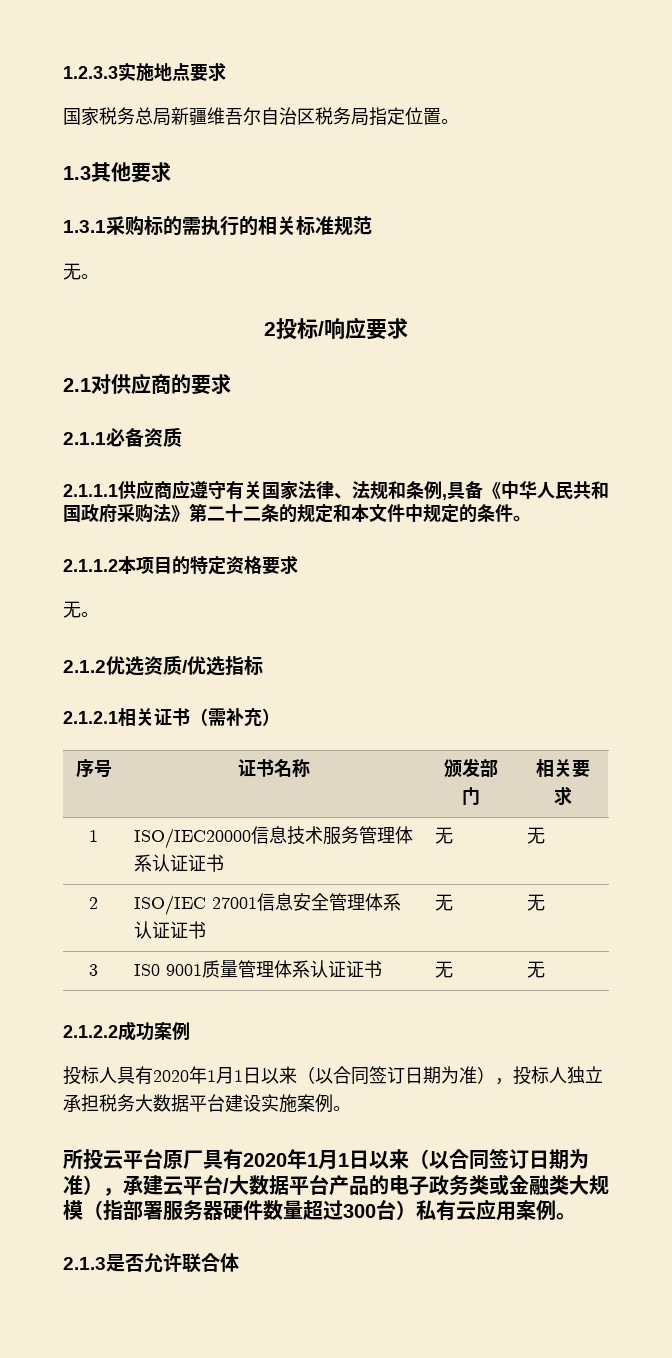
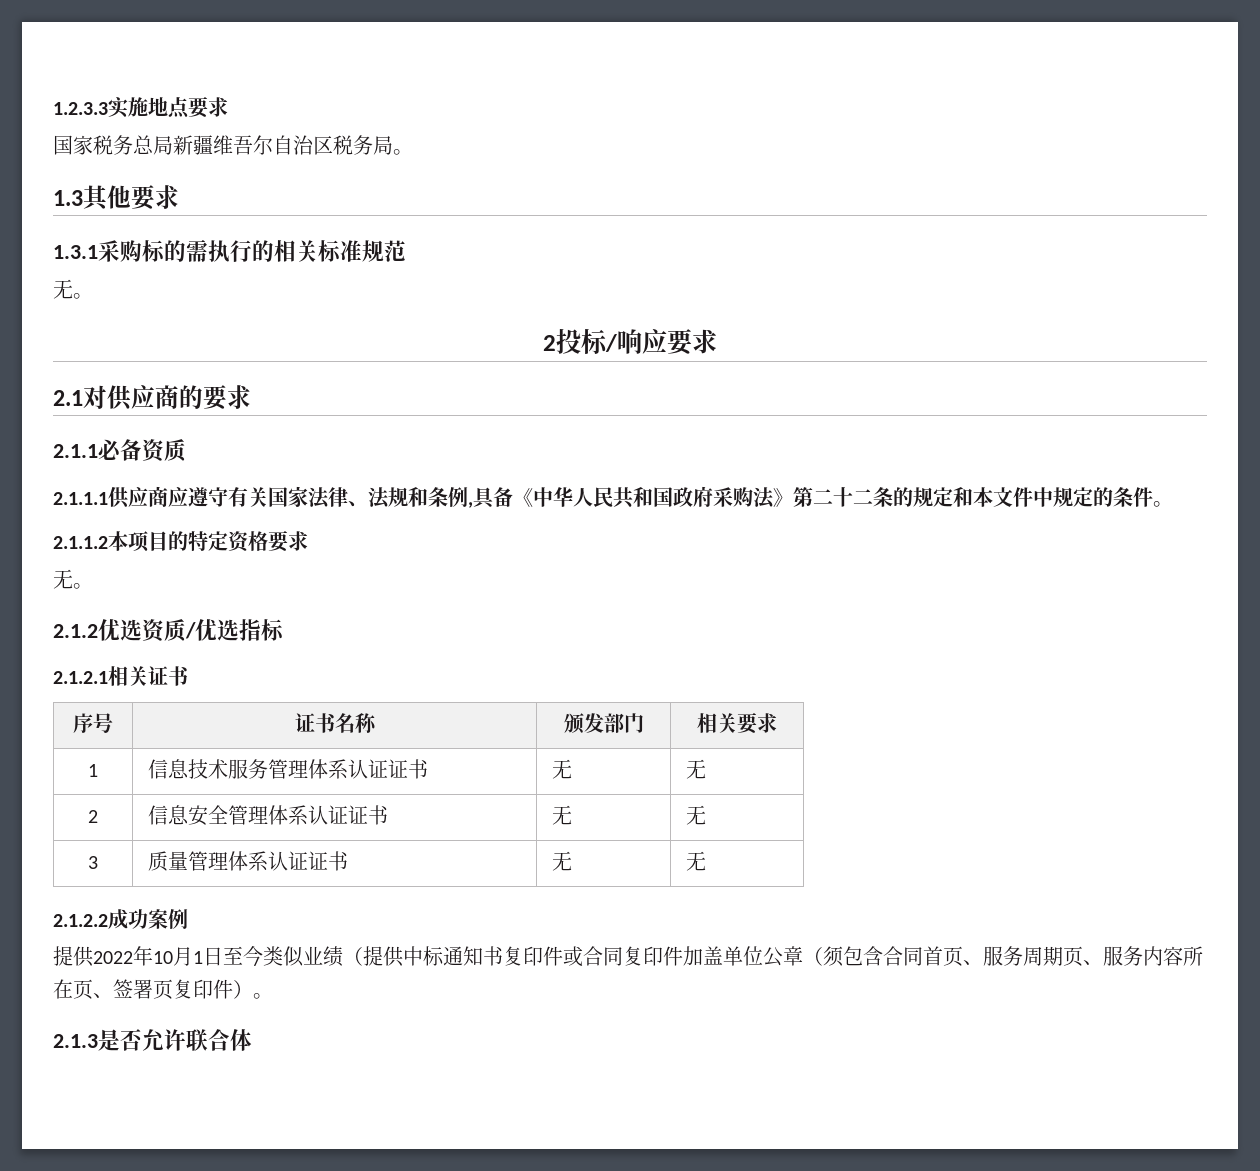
- 国家税务总局新疆维吾尔自治区税务局指定位置。
+ 国家税务总局新疆维吾尔自治区税务局。
- 2.1.2.1相关证书（需补充）
+ 2.1.2.1相关证书
- 1 | ISO/IEC20000信息技术服务管理体系认证证书 | 无 | 无
+ 1 | 信息技术服务管理体系认证证书 | 无 | 无
- 2 | ISO/IEC 27001信息安全管理体系认证证书 | 无 | 无
+ 2 | 信息安全管理体系认证证书 | 无 | 无
- 3 | IS0 9001质量管理体系认证证书 | 无 | 无
+ 3 | 质量管理体系认证证书 | 无 | 无
- 投标人具有2020年1月1日以来（以合同签订日期为准），投标人独立承担税务大数据平台建设实施案例。
- 所投云平台原厂具有2020年1月1日以来（以合同签订日期为准），承建云平台/大数据平台产品的电子政务类或金融类大规模（指部署服务器硬件数量超过300台）私有云应用案例。
+ 提供2022年10月1日至今类似业绩（提供中标通知书复印件或合同复印件加盖单位公章（须包含合同首页、服务周期页、服务内容所在页、签署页复印件）。

